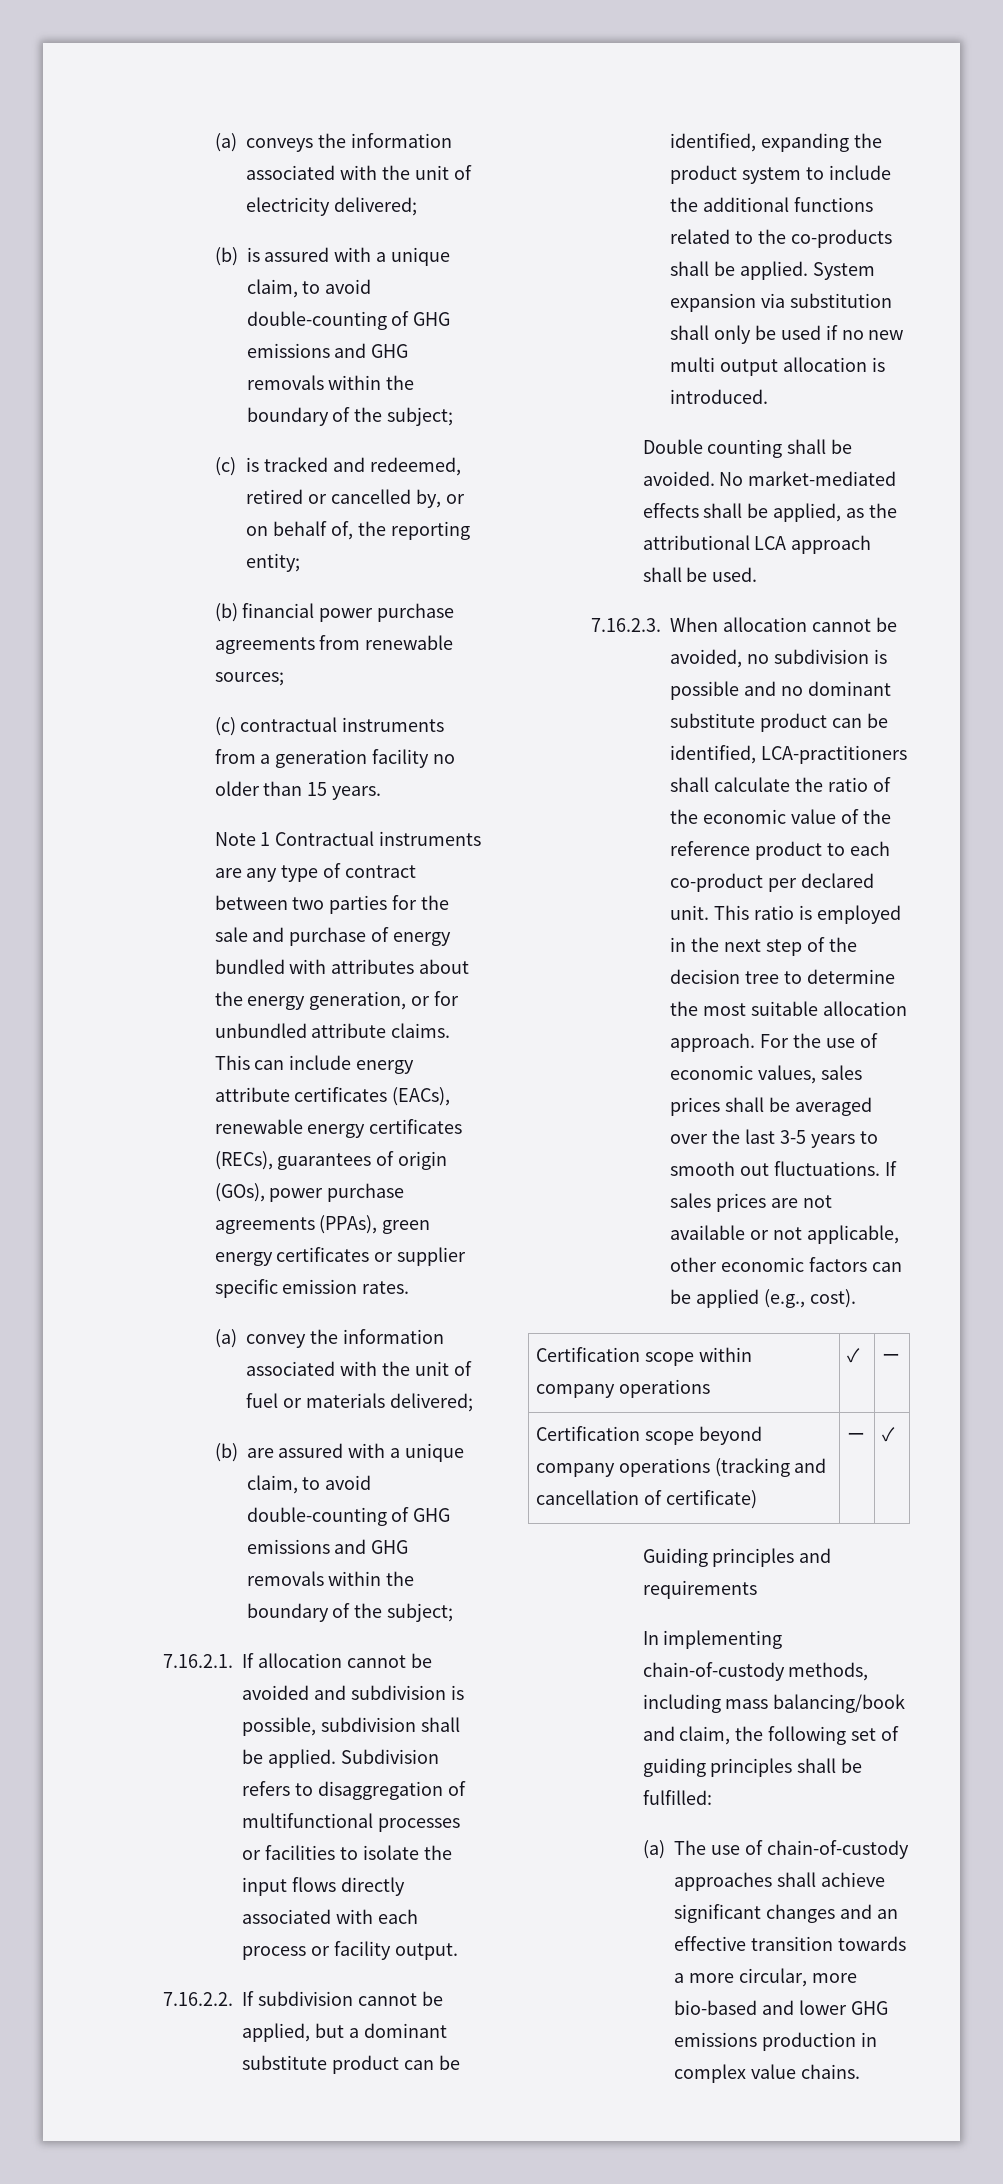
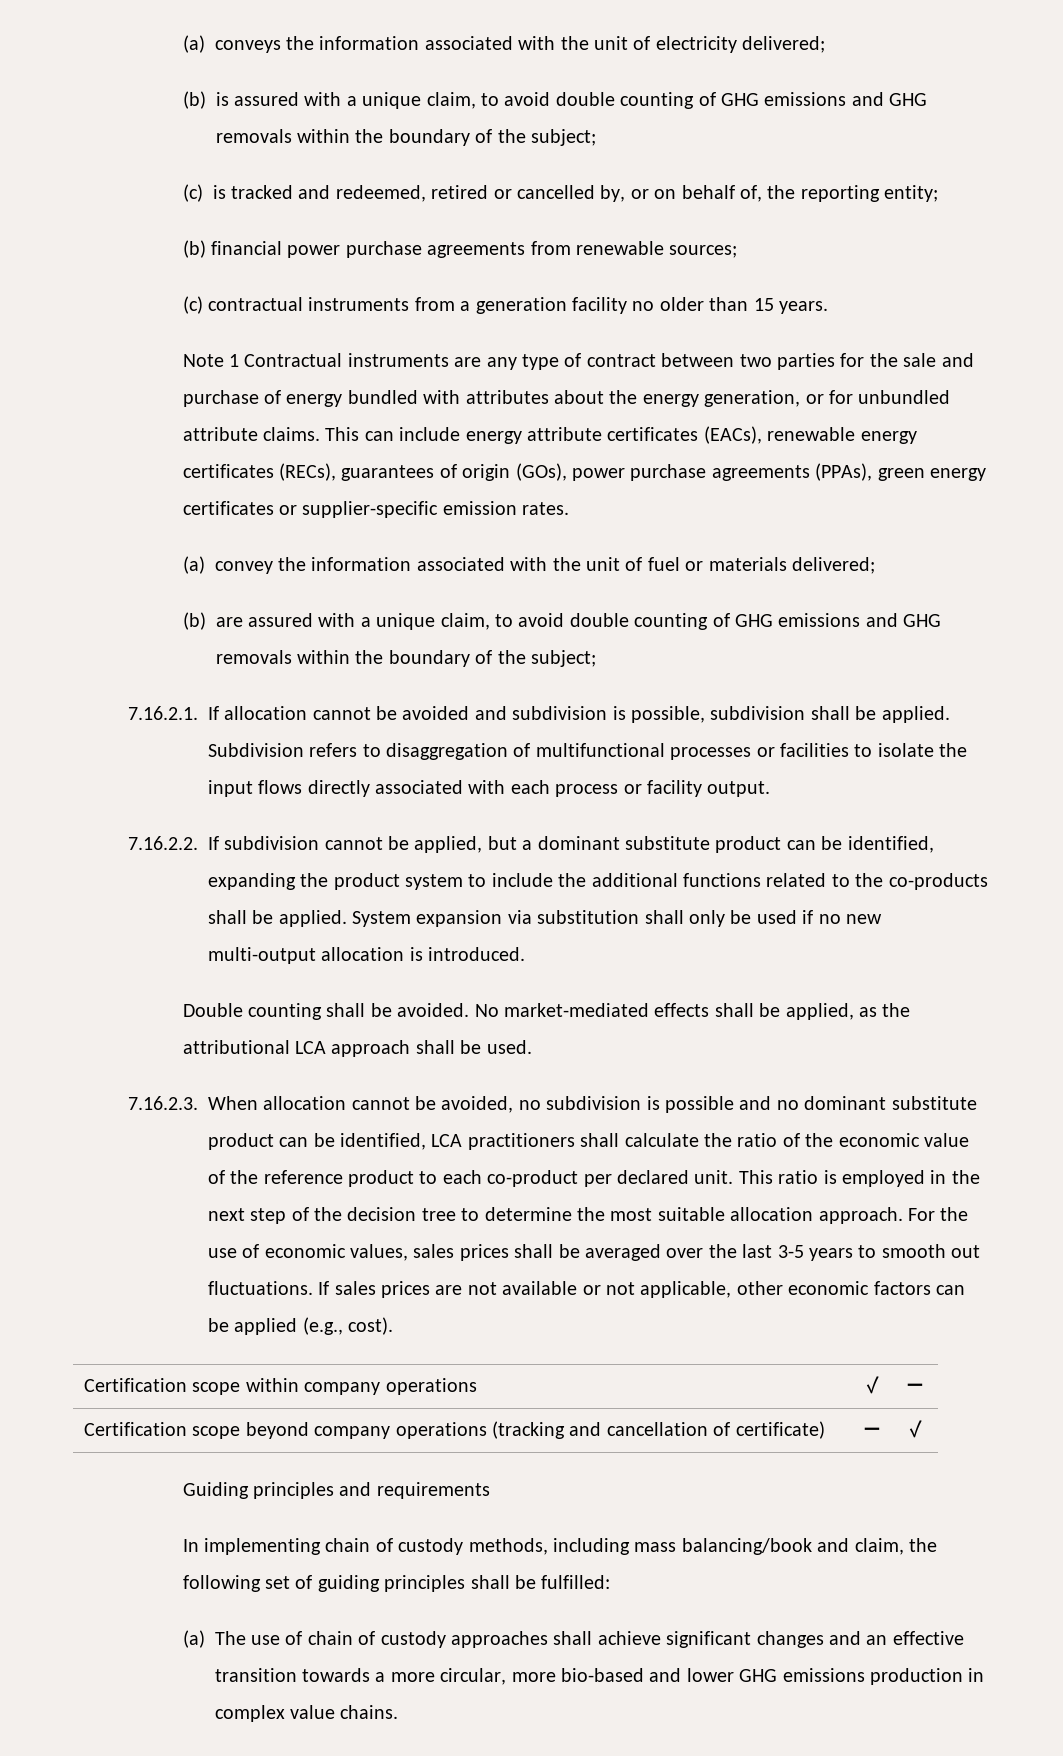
- (b) is assured with a unique claim, to avoid double-counting of GHG emissions and GHG removals within the boundary of the subject;
+ (b) is assured with a unique claim, to avoid double counting of GHG emissions and GHG removals within the boundary of the subject;
- This can include energy attribute certificates (EACs), renewable energy certificates (RECs), guarantees of origin (GOs), power purchase agreements (PPAs), green energy certificates or supplier specific emission rates.
+ This can include energy attribute certificates (EACs), renewable energy certificates (RECs), guarantees of origin (GOs), power purchase agreements (PPAs), green energy certificates or supplier-specific emission rates.
- (b) are assured with a unique claim, to avoid double-counting of GHG emissions and GHG removals within the boundary of the subject;
+ (b) are assured with a unique claim, to avoid double counting of GHG emissions and GHG removals within the boundary of the subject;
- System expansion via substitution shall only be used if no new multi output allocation is introduced.
+ System expansion via substitution shall only be used if no new multi-output allocation is introduced.
- 7.16.2.3. When allocation cannot be avoided, no subdivision is possible and no dominant substitute product can be identified, LCA-practitioners shall calculate the ratio of the economic value of the reference product to each co-product per declared unit.
+ 7.16.2.3. When allocation cannot be avoided, no subdivision is possible and no dominant substitute product can be identified, LCA practitioners shall calculate the ratio of the economic value of the reference product to each co-product per declared unit.
- In implementing chain-of-custody methods, including mass balancing/book and claim, the following set of guiding principles shall be fulfilled:
+ In implementing chain of custody methods, including mass balancing/book and claim, the following set of guiding principles shall be fulfilled:
- (a) The use of chain-of-custody approaches shall achieve significant changes and an effective transition towards a more circular, more bio-based and lower GHG emissions production in complex value chains.
+ (a) The use of chain of custody approaches shall achieve significant changes and an effective transition towards a more circular, more bio-based and lower GHG emissions production in complex value chains.

